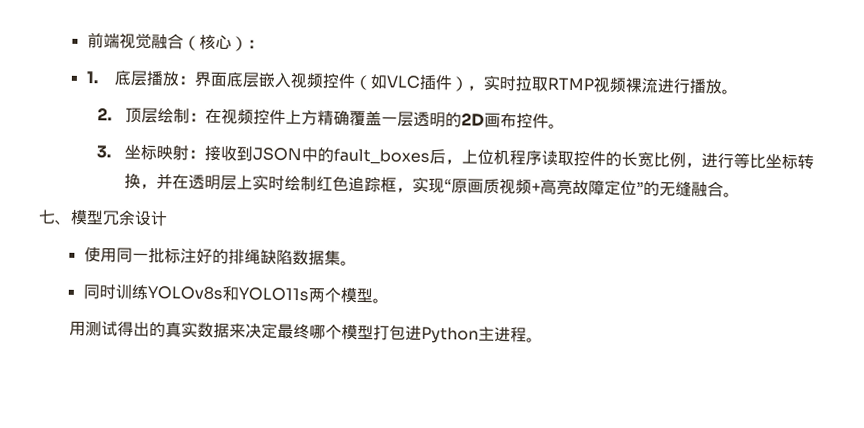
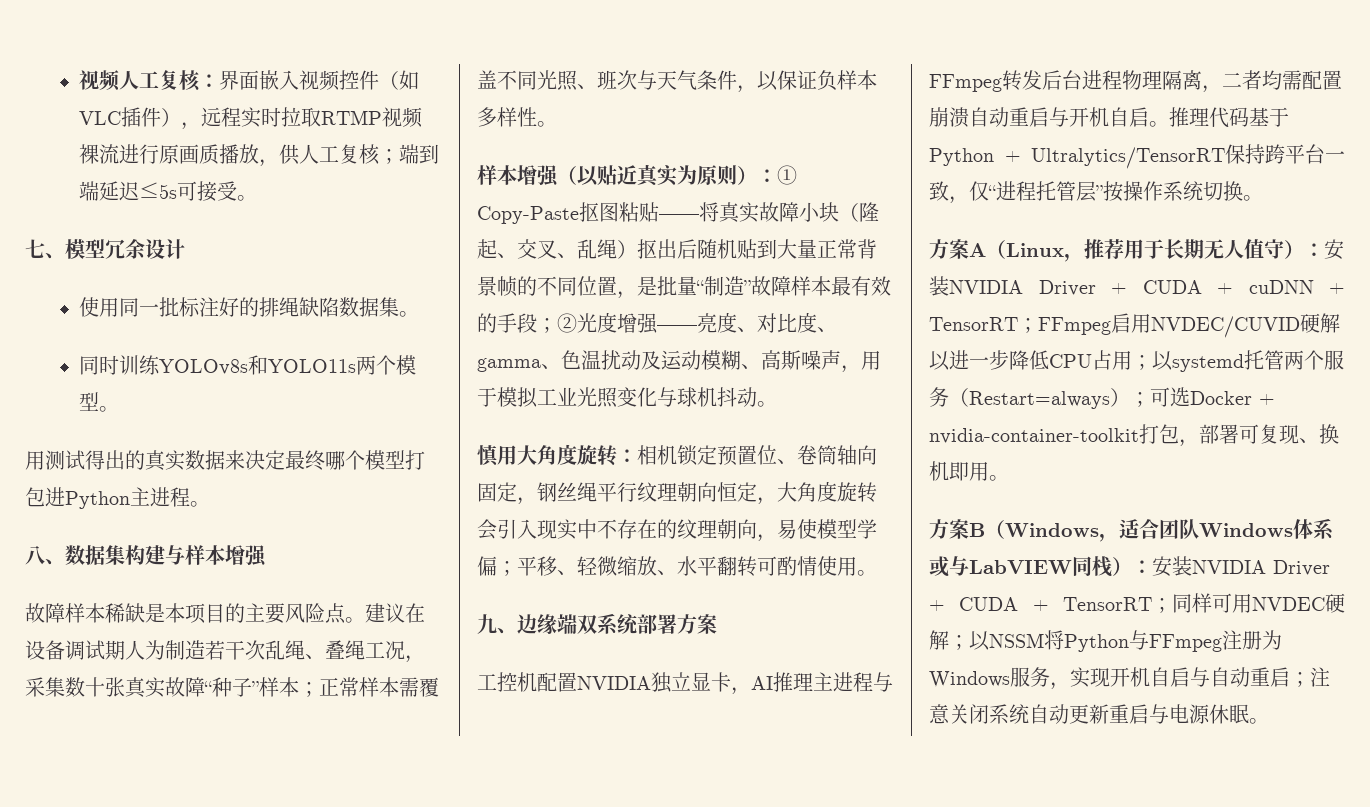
- 前端视觉融合（核心）：
- 1.底层播放：界面底层嵌入视频控件（如VLC插件），实时拉取RTMP视频裸流进行播放。
- 2.顶层绘制：在视频控件上方精确覆盖一层透明的2D画布控件。
- 3.坐标映射：接收到JSON中的fault_boxes后，上位机程序读取控件的长宽比例，进行等比坐标转换，并在透明层上实时绘制红色追踪框，实现“原画质视频+高亮故障定位”的无缝融合。
+ 视频人工复核：界面嵌入视频控件（如VLC插件），远程实时拉取RTMP视频裸流进行原画质播放，供人工复核；端到端延迟≤5s可接受。
+ 八、数据集构建与样本增强
+ 故障样本稀缺是本项目的主要风险点。建议在设备调试期人为制造若干次乱绳、叠绳工况，采集数十张真实故障“种子”样本；正常样本需覆盖不同光照、班次与天气条件，以保证负样本多样性。
+ 样本增强（以贴近真实为原则）：① Copy-Paste抠图粘贴——将真实故障小块（隆起、交叉、乱绳）抠出后随机贴到大量正常背景帧的不同位置，是批量“制造”故障样本最有效的手段；②光度增强——亮度、对比度、gamma、色温扰动及运动模糊、高斯噪声，用于模拟工业光照变化与球机抖动。
+ 慎用大角度旋转：相机锁定预置位、卷筒轴向固定，钢丝绳平行纹理朝向恒定，大角度旋转会引入现实中不存在的纹理朝向，易使模型学偏；平移、轻微缩放、水平翻转可酌情使用。
+ 九、边缘端双系统部署方案
+ 工控机配置NVIDIA独立显卡，AI推理主进程与FFmpeg转发后台进程物理隔离，二者均需配置崩溃自动重启与开机自启。推理代码基于Python + Ultralytics/TensorRT保持跨平台一致，仅“进程托管层”按操作系统切换。
+ 方案A（Linux，推荐用于长期无人值守）：安装NVIDIA Driver + CUDA + cuDNN + TensorRT；FFmpeg启用NVDEC/CUVID硬解以进一步降低CPU占用；以systemd托管两个服务（Restart=always）；可选Docker + nvidia-container-toolkit打包，部署可复现、换机即用。
+ 方案B（Windows，适合团队Windows体系或与LabVIEW同栈）：安装NVIDIA Driver + CUDA + TensorRT；同样可用NVDEC硬解；以NSSM将Python与FFmpeg注册为Windows服务，实现开机自启与自动重启；注意关闭系统自动更新重启与电源休眠。

